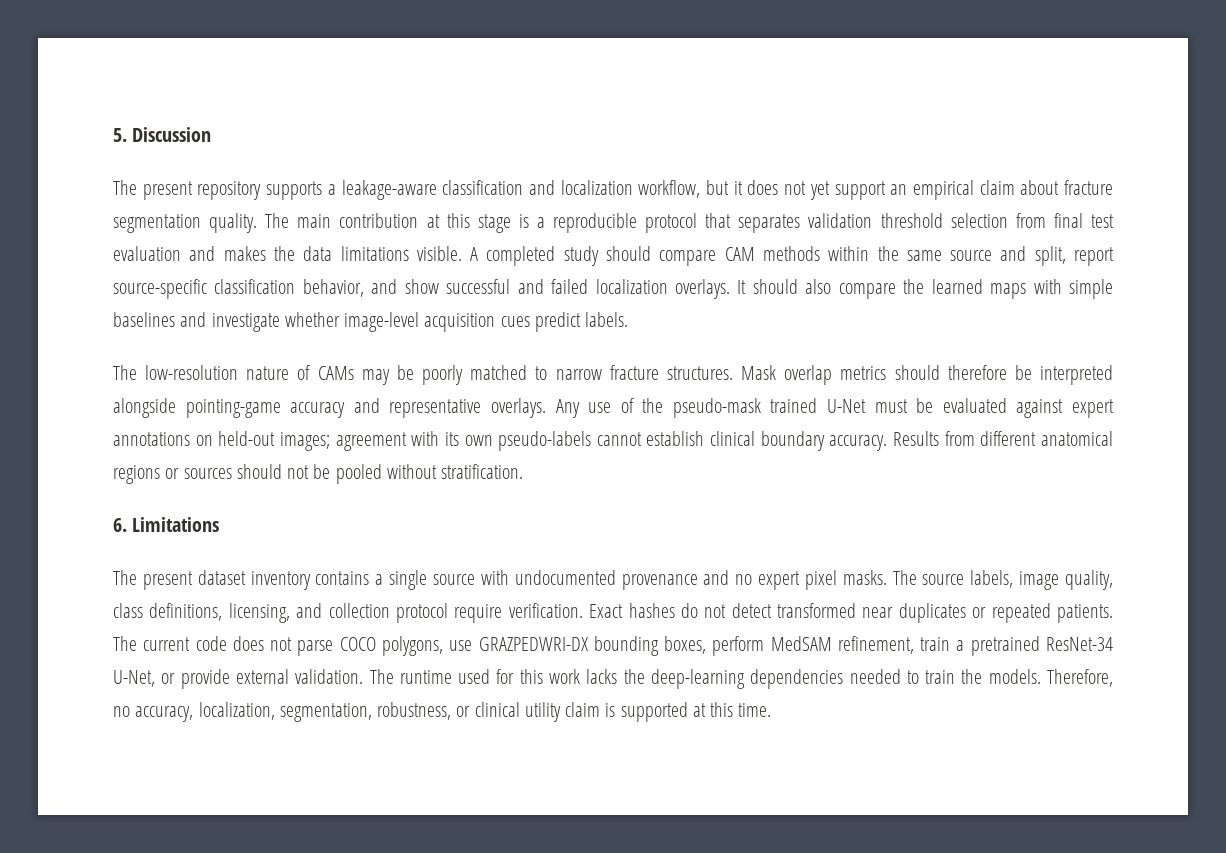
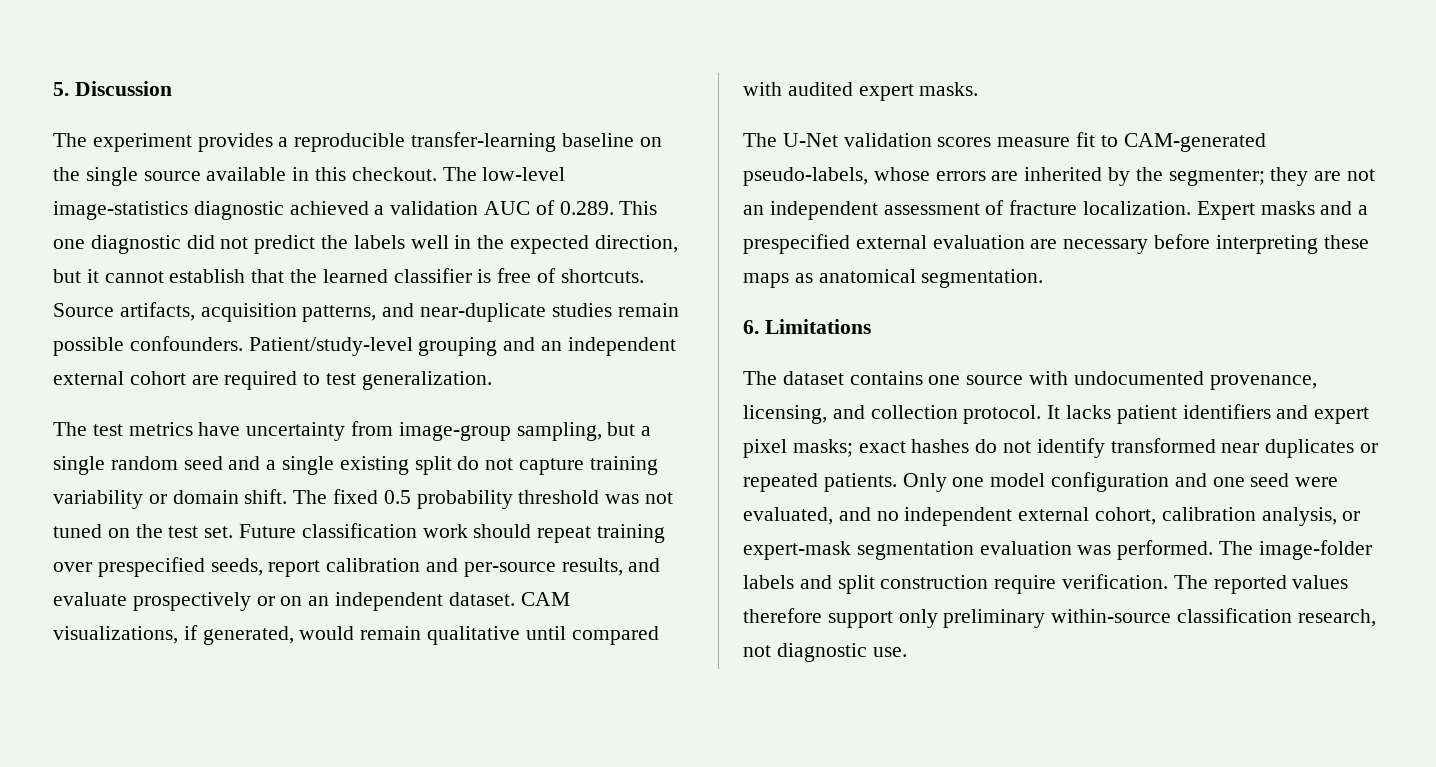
- The present repository supports a leakage-aware classification and localization workflow, but it does not yet support an empirical claim about fracture segmentation quality. The main contribution at this stage is a reproducible protocol that separates validation threshold selection from final test evaluation and makes the data limitations visible. A completed study should compare CAM methods within the same source and split, report source-specific classification behavior, and show successful and failed localization overlays. It should also compare the learned maps with simple baselines and investigate whether image-level acquisition cues predict labels.
- The low-resolution nature of CAMs may be poorly matched to narrow fracture structures. Mask overlap metrics should therefore be interpreted alongside pointing-game accuracy and representative overlays. Any use of the pseudo-mask trained U-Net must be evaluated against expert annotations on held-out images; agreement with its own pseudo-labels cannot establish clinical boundary accuracy. Results from different anatomical regions or sources should not be pooled without stratification.
+ The experiment provides a reproducible transfer-learning baseline on the single source available in this checkout. The low-level image-statistics diagnostic achieved a validation AUC of 0.289. This one diagnostic did not predict the labels well in the expected direction, but it cannot establish that the learned classifier is free of shortcuts. Source artifacts, acquisition patterns, and near-duplicate studies remain possible confounders. Patient/study-level grouping and an independent external cohort are required to test generalization.
+ The test metrics have uncertainty from image-group sampling, but a single random seed and a single existing split do not capture training variability or domain shift. The fixed 0.5 probability threshold was not tuned on the test set. Future classification work should repeat training over prespecified seeds, report calibration and per-source results, and evaluate prospectively or on an independent dataset. CAM visualizations, if generated, would remain qualitative until compared with audited expert masks.
+ The U-Net validation scores measure fit to CAM-generated pseudo-labels, whose errors are inherited by the segmenter; they are not an independent assessment of fracture localization. Expert masks and a prespecified external evaluation are necessary before interpreting these maps as anatomical segmentation.
  6. Limitations
- The present dataset inventory contains a single source with undocumented provenance and no expert pixel masks. The source labels, image quality, class definitions, licensing, and collection protocol require verification. Exact hashes do not detect transformed near duplicates or repeated patients.
+ The dataset contains one source with undocumented provenance, licensing, and collection protocol. It lacks patient identifiers and expert pixel masks; exact hashes do not identify transformed near duplicates or repeated patients.
- The current code does not parse COCO polygons, use GRAZPEDWRI-DX bounding boxes, perform MedSAM refinement, train a pretrained ResNet-34 U-Net, or provide external validation. The runtime used for this work lacks the deep-learning dependencies needed to train the models. Therefore, no accuracy, localization, segmentation, robustness, or clinical utility claim is supported at this time.
+ Only one model configuration and one seed were evaluated, and no independent external cohort, calibration analysis, or expert-mask segmentation evaluation was performed. The image-folder labels and split construction require verification. The reported values therefore support only preliminary within-source classification research, not diagnostic use.

